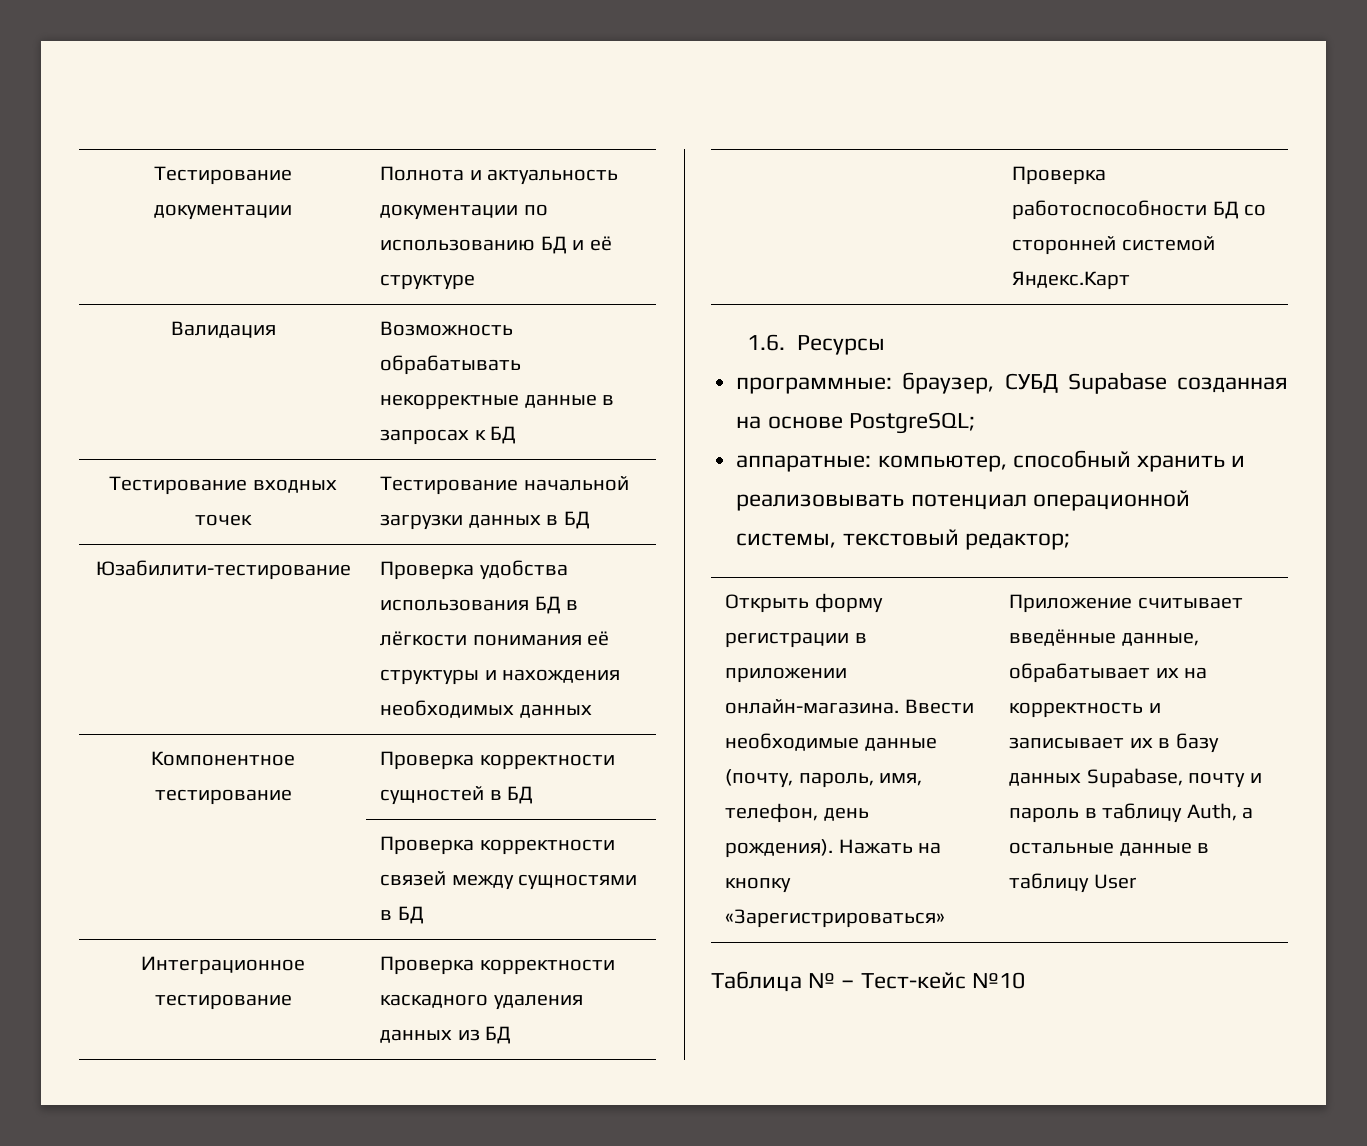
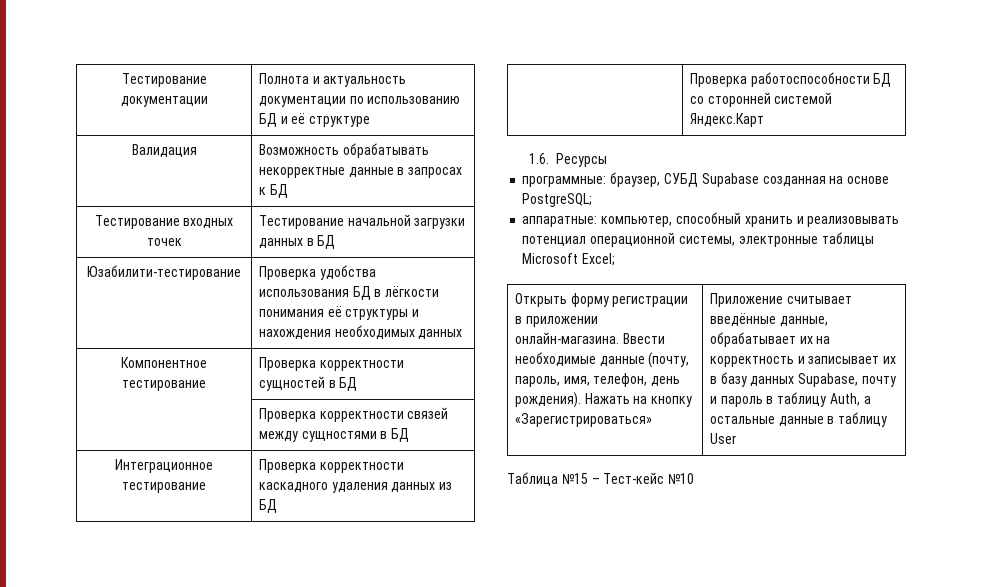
- аппаратные: компьютер, способный хранить и реализовывать потенциал операционной системы, текстовый редактор;
+ аппаратные: компьютер, способный хранить и реализовывать потенциал операционной системы, электронные таблицы Microsoft Excel;
- Таблица № – Тест-кейс №10
+ Таблица №15 – Тест-кейс №10

